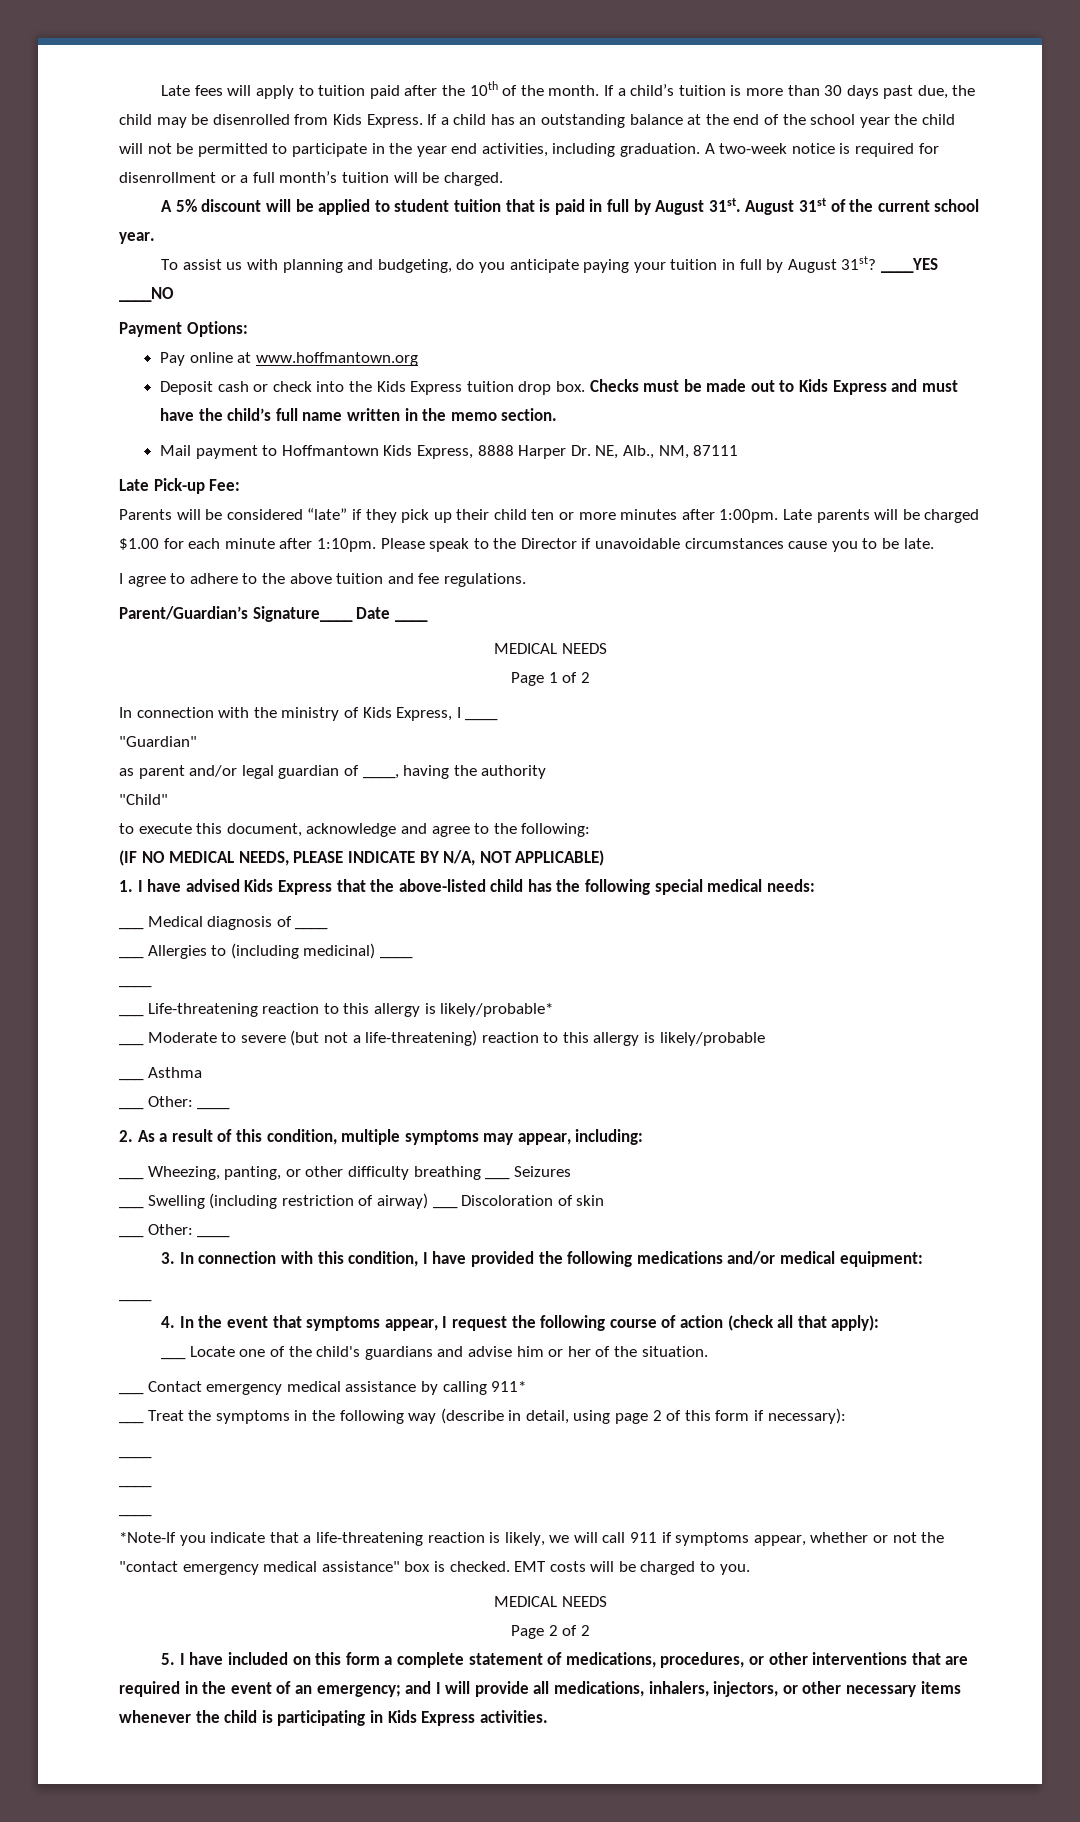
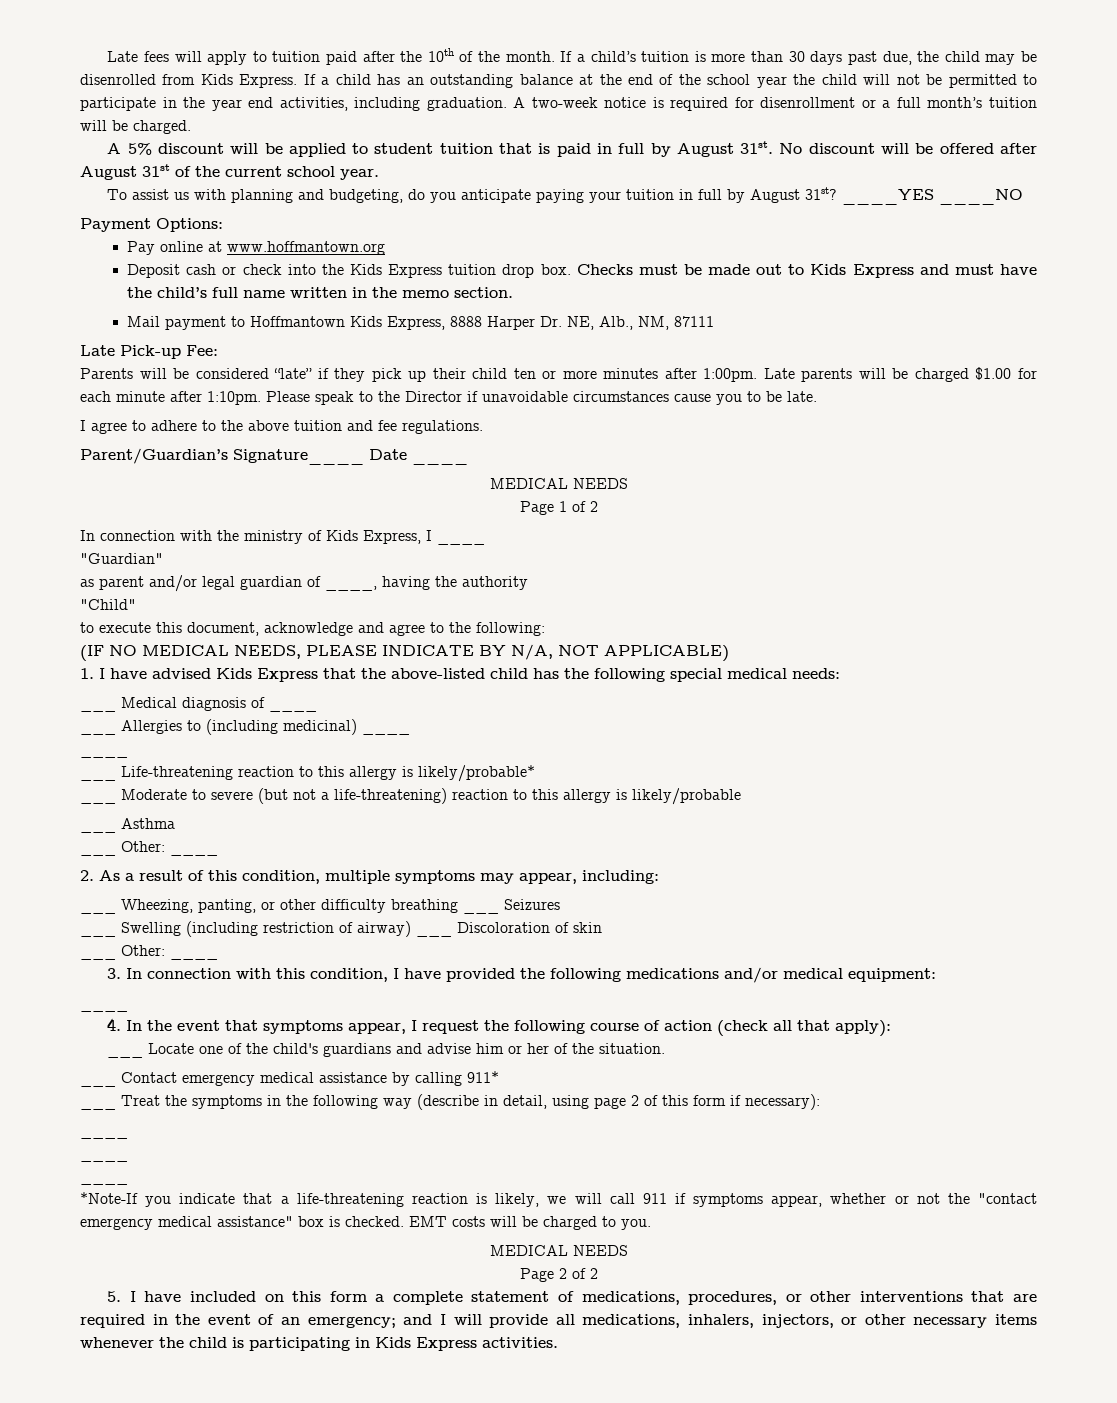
- August 31st of the current school year.
+ No discount will be offered after August 31st of the current school year.

